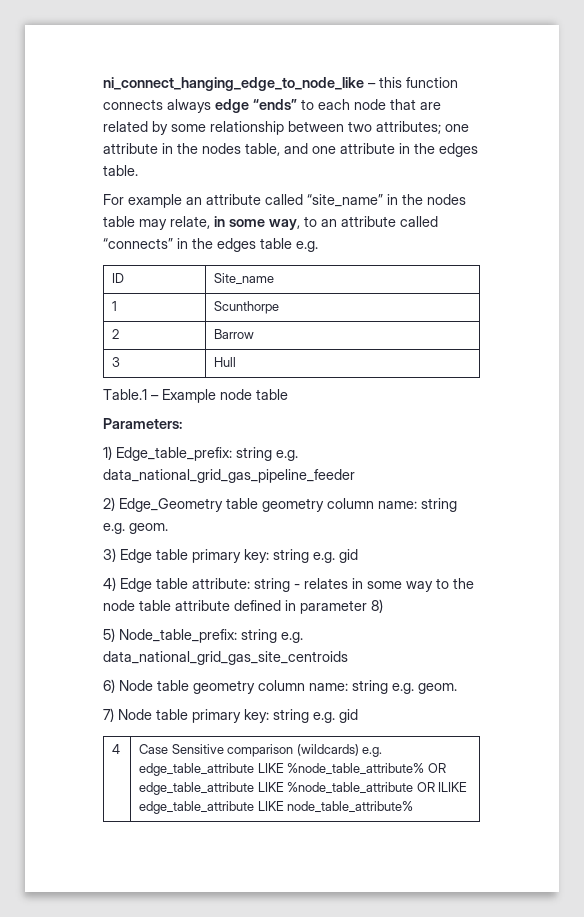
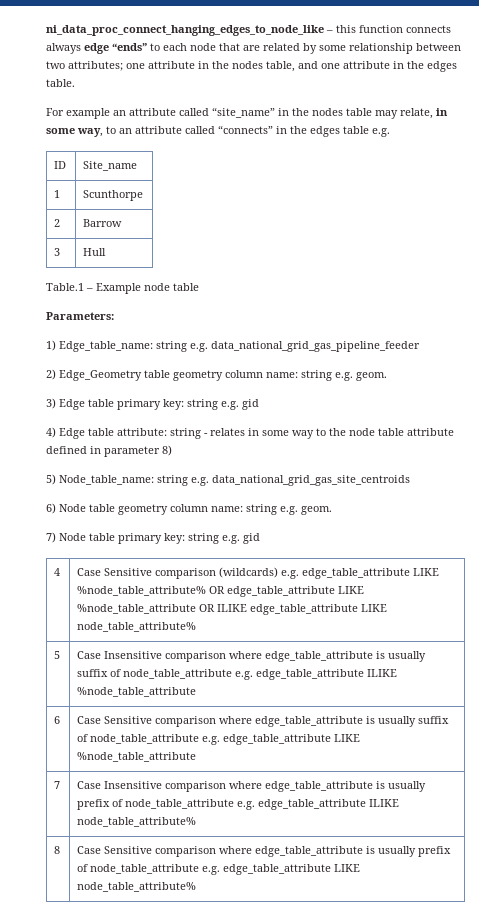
- ni_connect_hanging_edge_to_node_like – this function connects always edge “ends” to each node that are related by some relationship between two attributes; one attribute in the nodes table, and one attribute in the edges table.
+ ni_data_proc_connect_hanging_edges_to_node_like – this function connects always edge “ends” to each node that are related by some relationship between two attributes; one attribute in the nodes table, and one attribute in the edges table.
- 1) Edge_table_prefix: string e.g. data_national_grid_gas_pipeline_feeder
+ 1) Edge_table_name: string e.g. data_national_grid_gas_pipeline_feeder
- 5) Node_table_prefix: string e.g. data_national_grid_gas_site_centroids
+ 5) Node_table_name: string e.g. data_national_grid_gas_site_centroids
+ 5 | Case Insensitive comparison where edge_table_attribute is usually suffix of node_table_attribute e.g. edge_table_attribute ILIKE %node_table_attribute
+ 6 | Case Sensitive comparison where edge_table_attribute is usually suffix of node_table_attribute e.g. edge_table_attribute LIKE %node_table_attribute
+ 7 | Case Insensitive comparison where edge_table_attribute is usually prefix of node_table_attribute e.g. edge_table_attribute ILIKE node_table_attribute%
+ 8 | Case Sensitive comparison where edge_table_attribute is usually prefix of node_table_attribute e.g. edge_table_attribute LIKE node_table_attribute%

